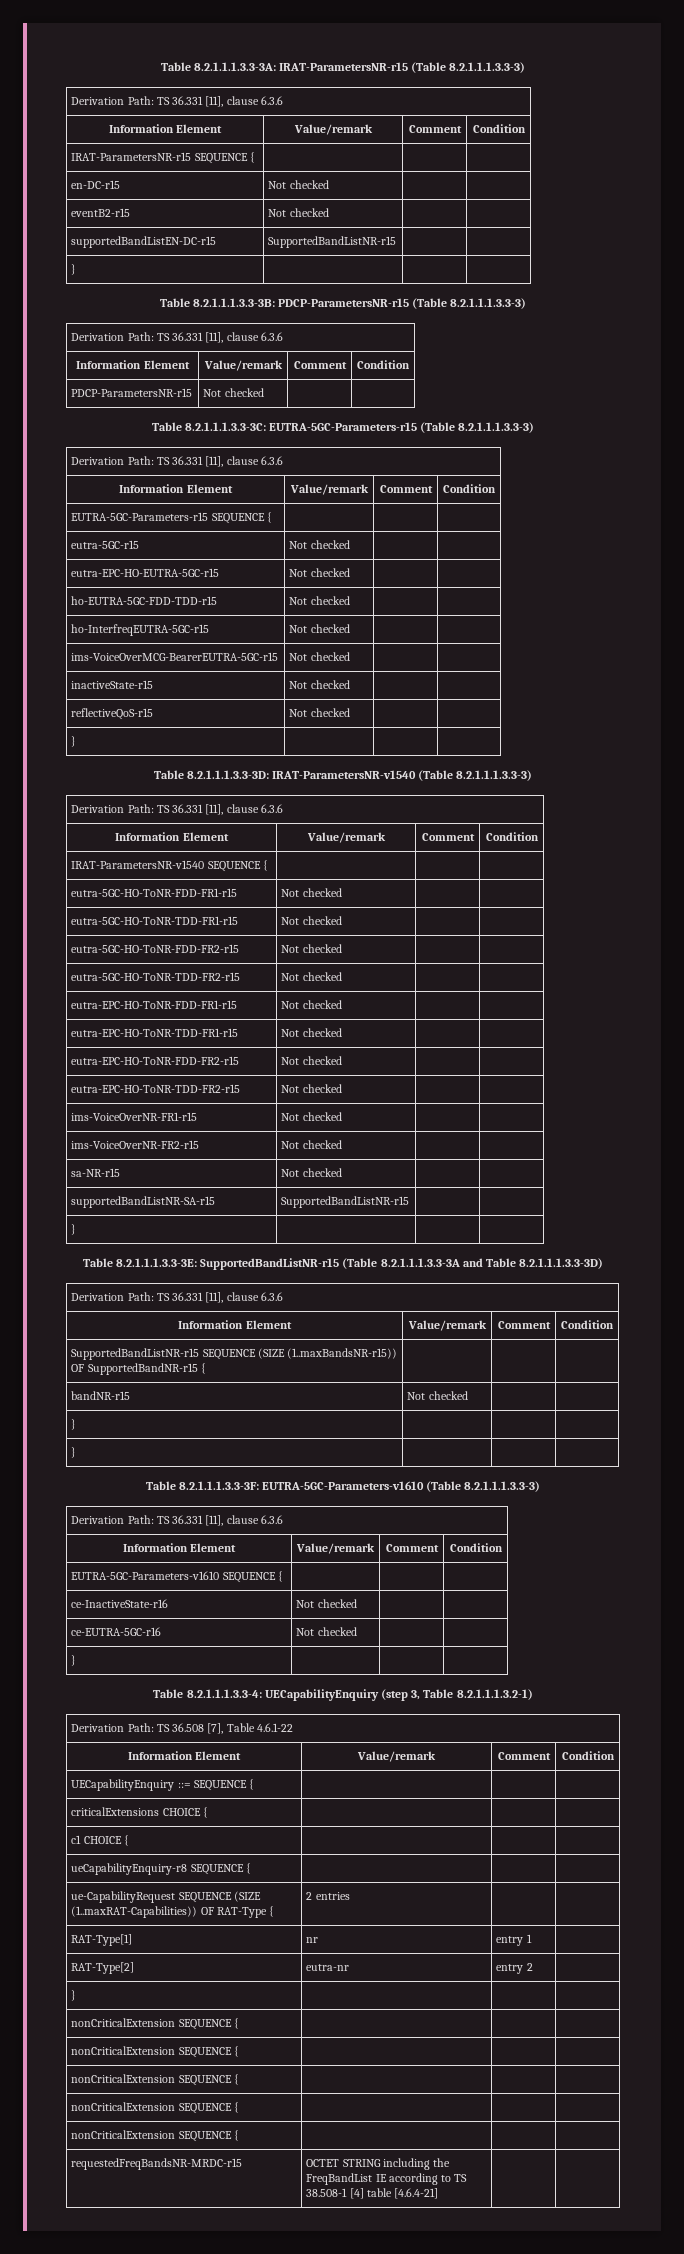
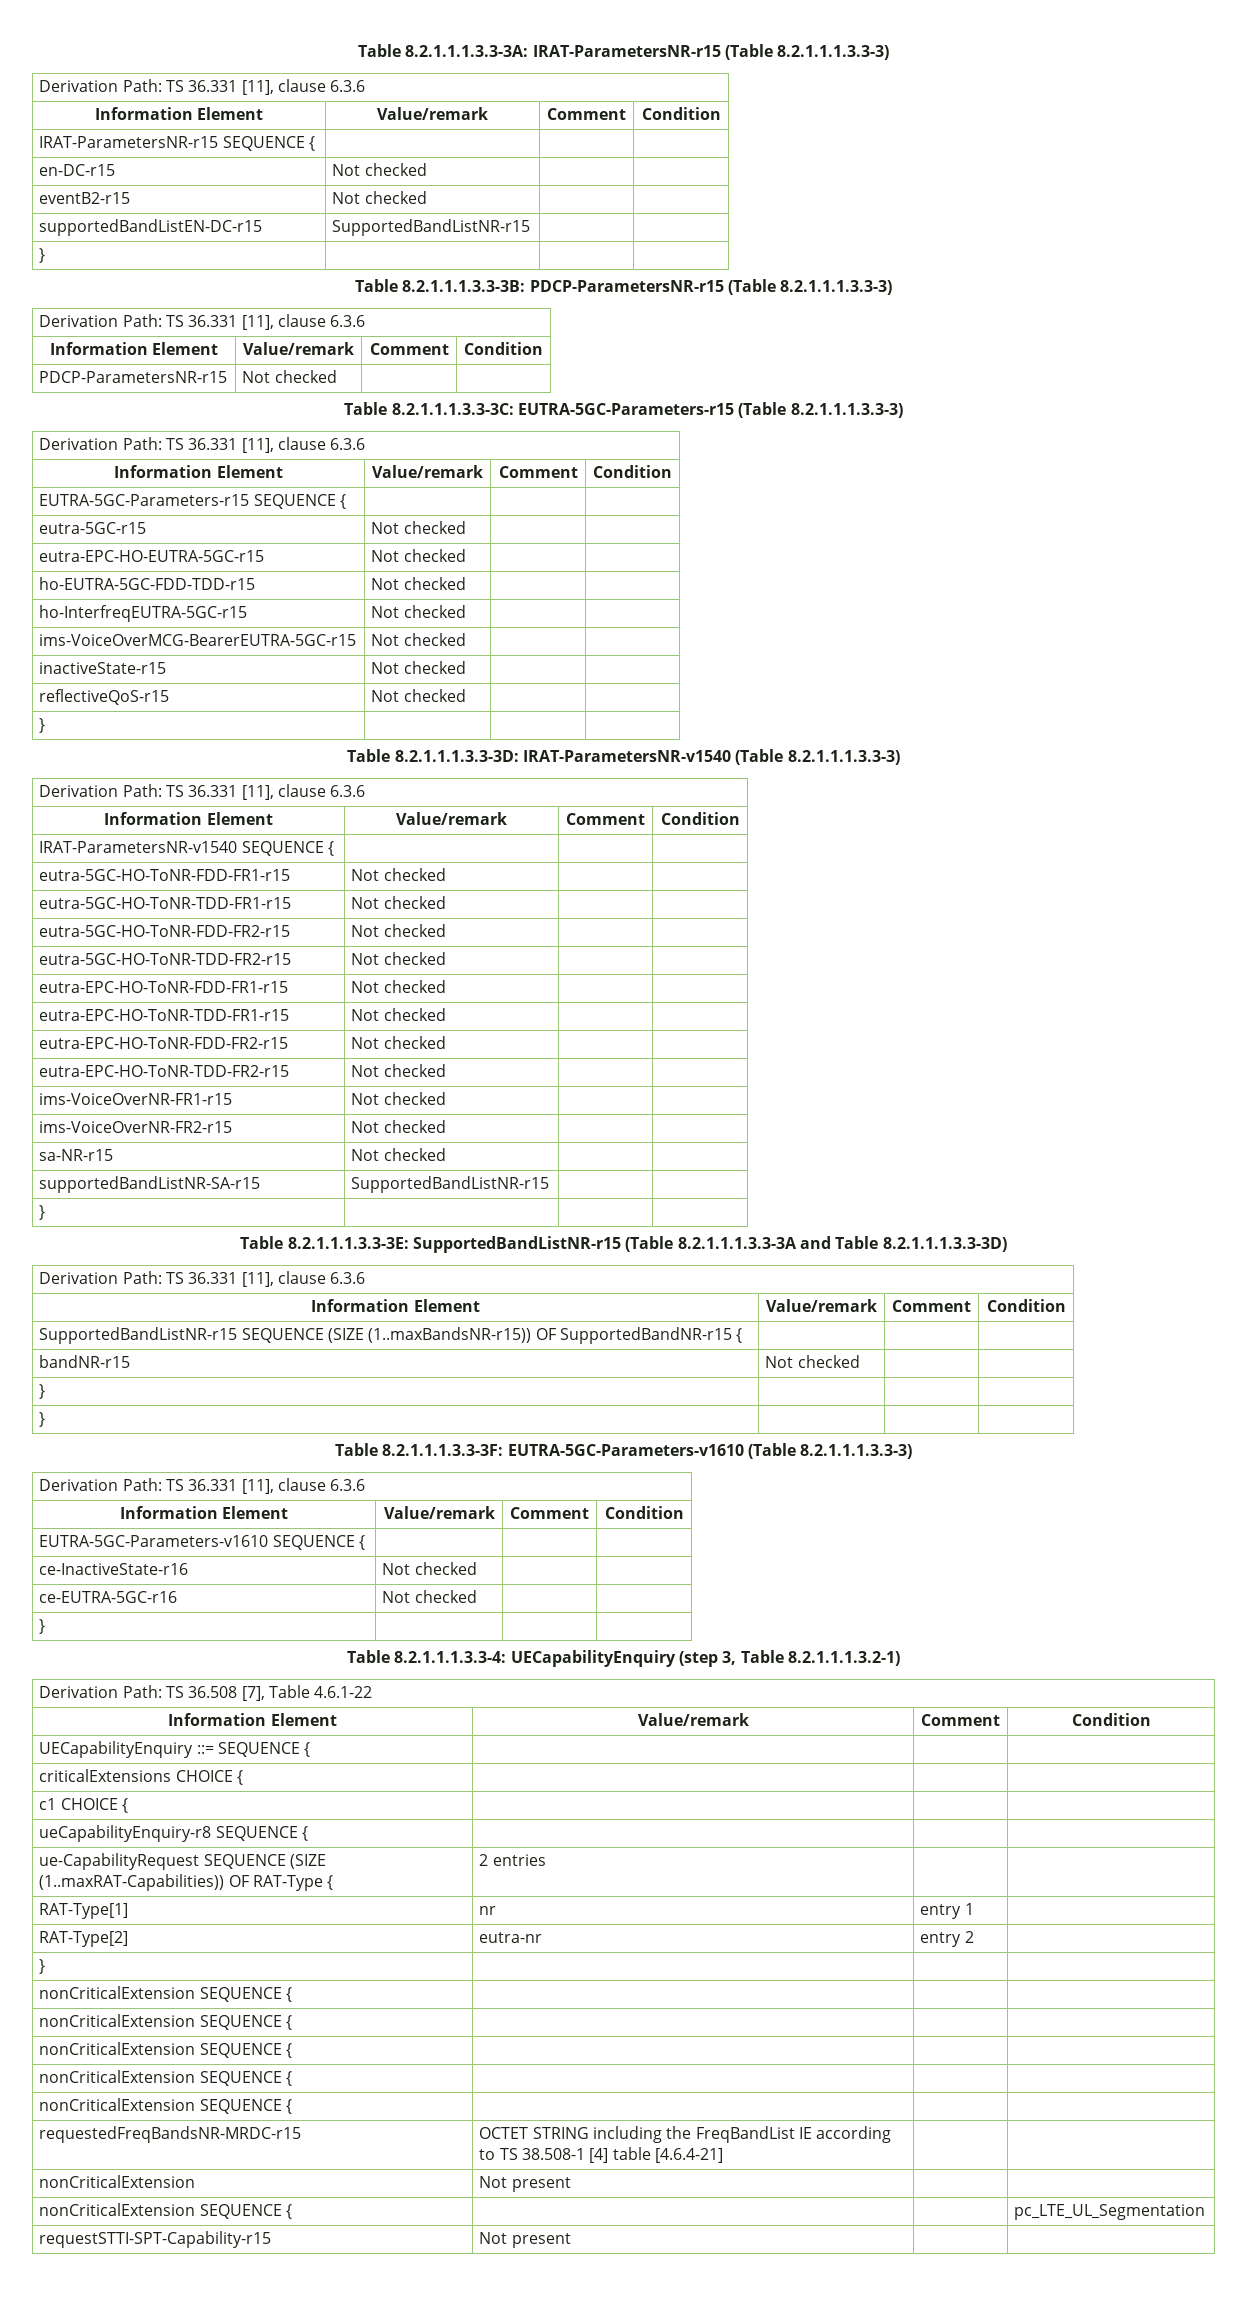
+ nonCriticalExtension | Not present | |
+ nonCriticalExtension SEQUENCE { | | | pc_LTE_UL_Segmentation
+ requestSTTI-SPT-Capability-r15 | Not present | |

